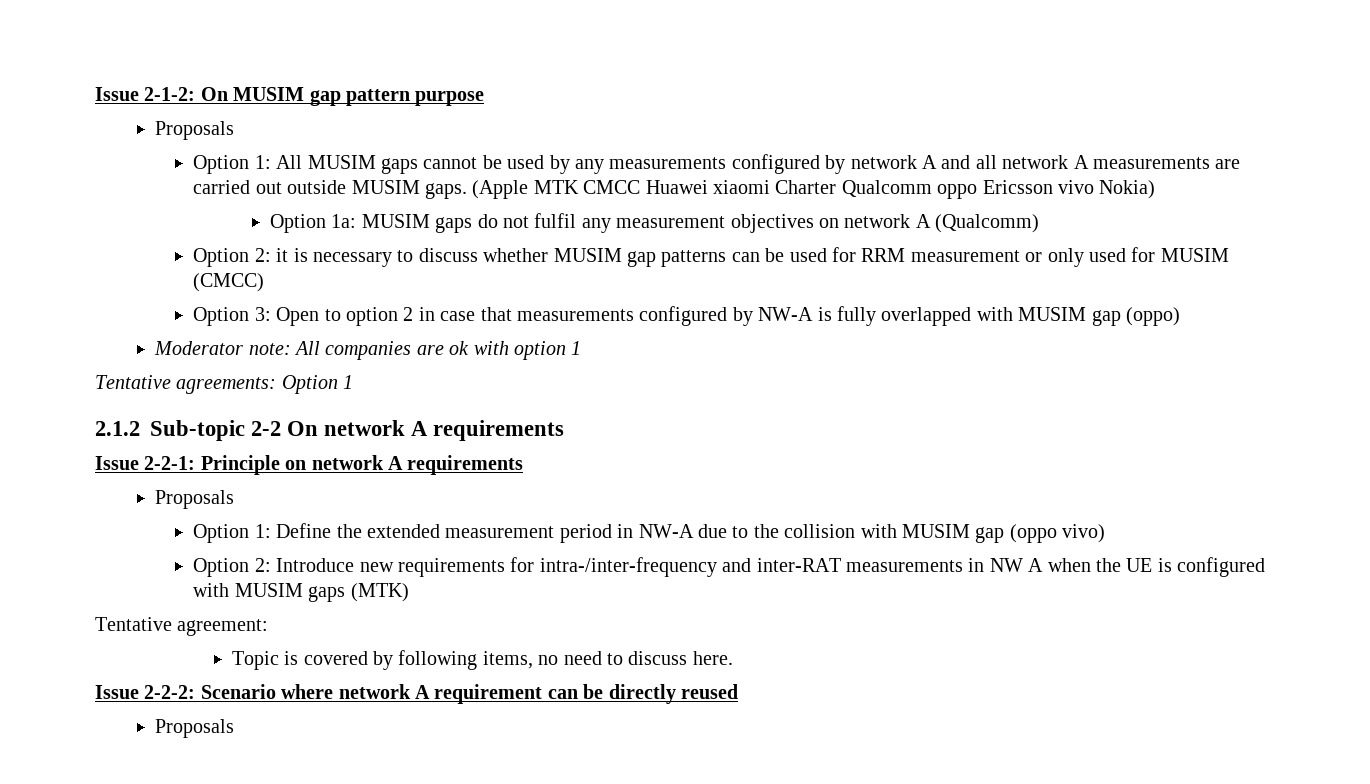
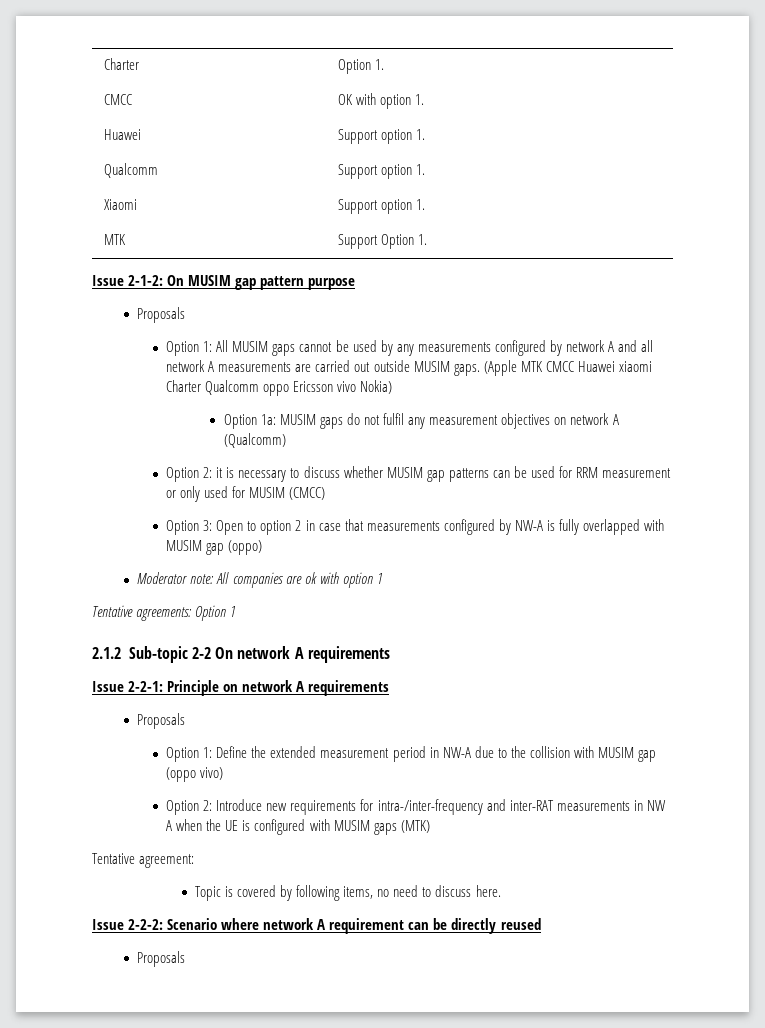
+ Charter | Option 1.
+ CMCC | OK with option 1.
+ Huawei | Support option 1.
+ Qualcomm | Support option 1.
+ Xiaomi | Support option 1.
+ MTK | Support Option 1.

